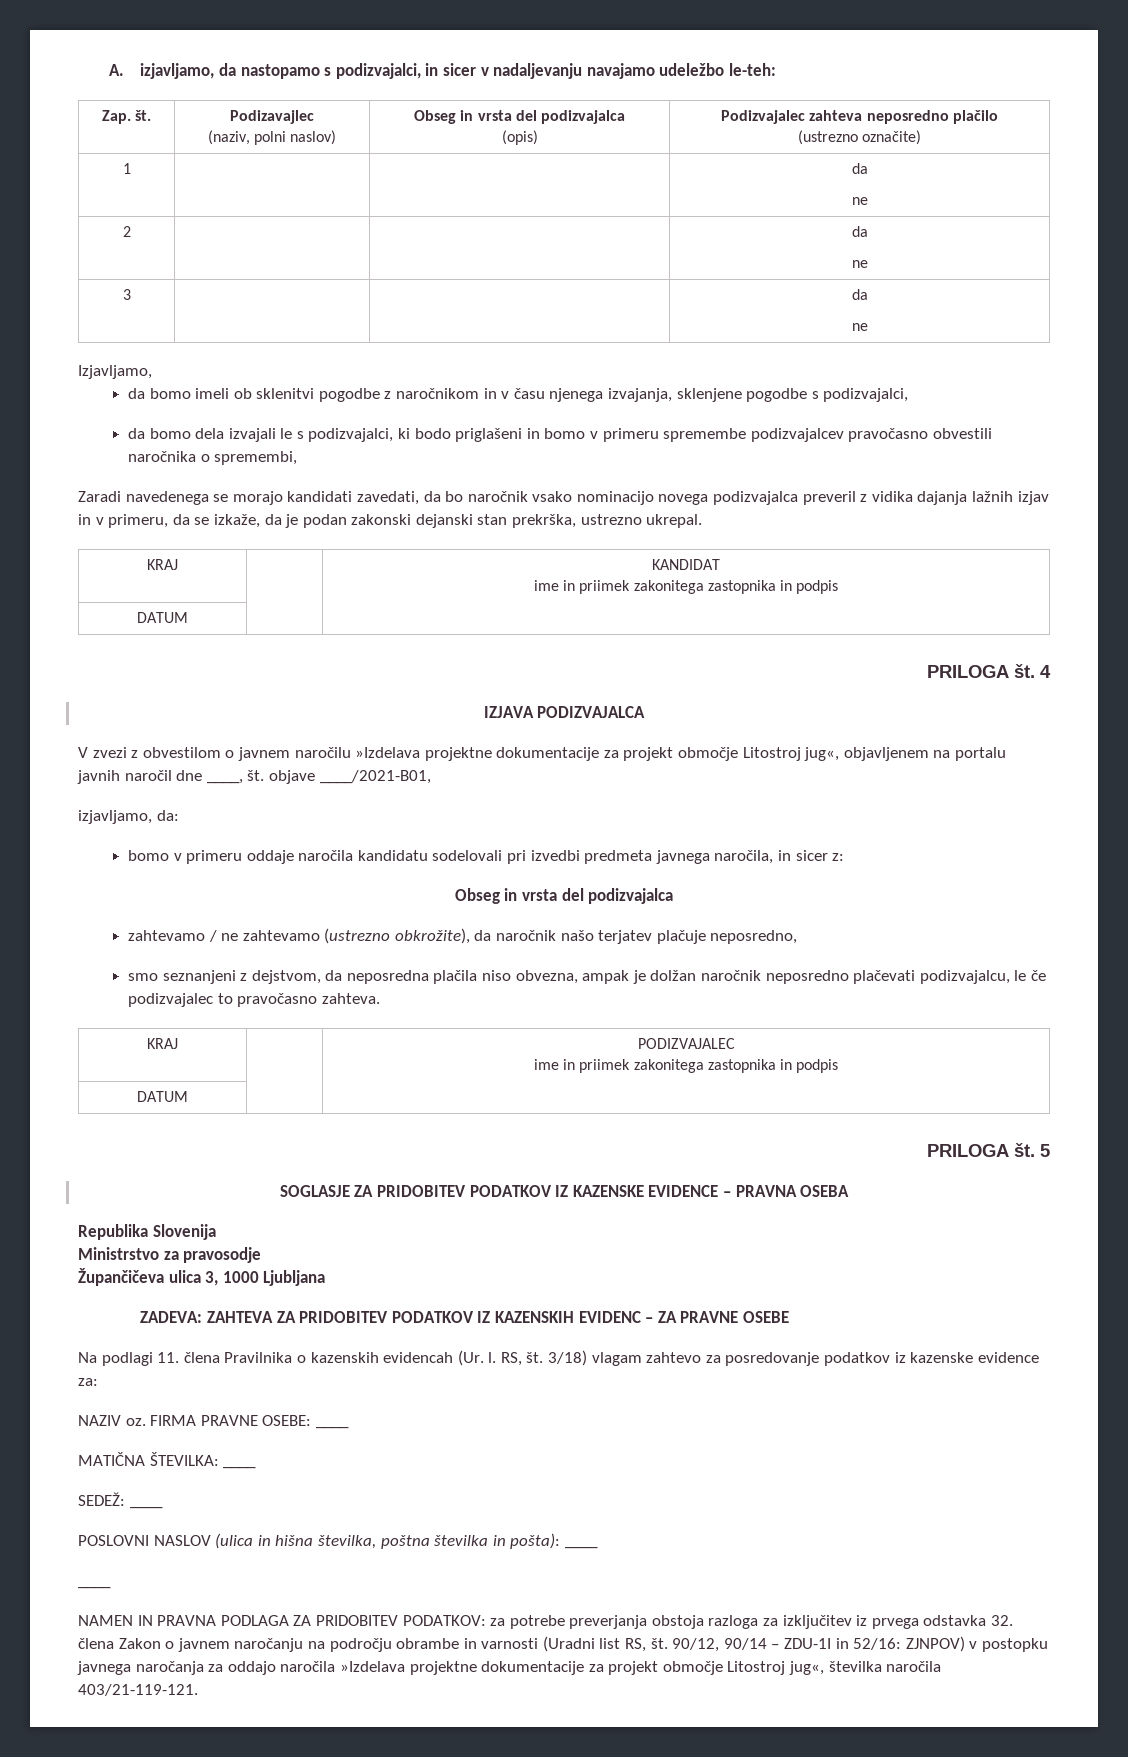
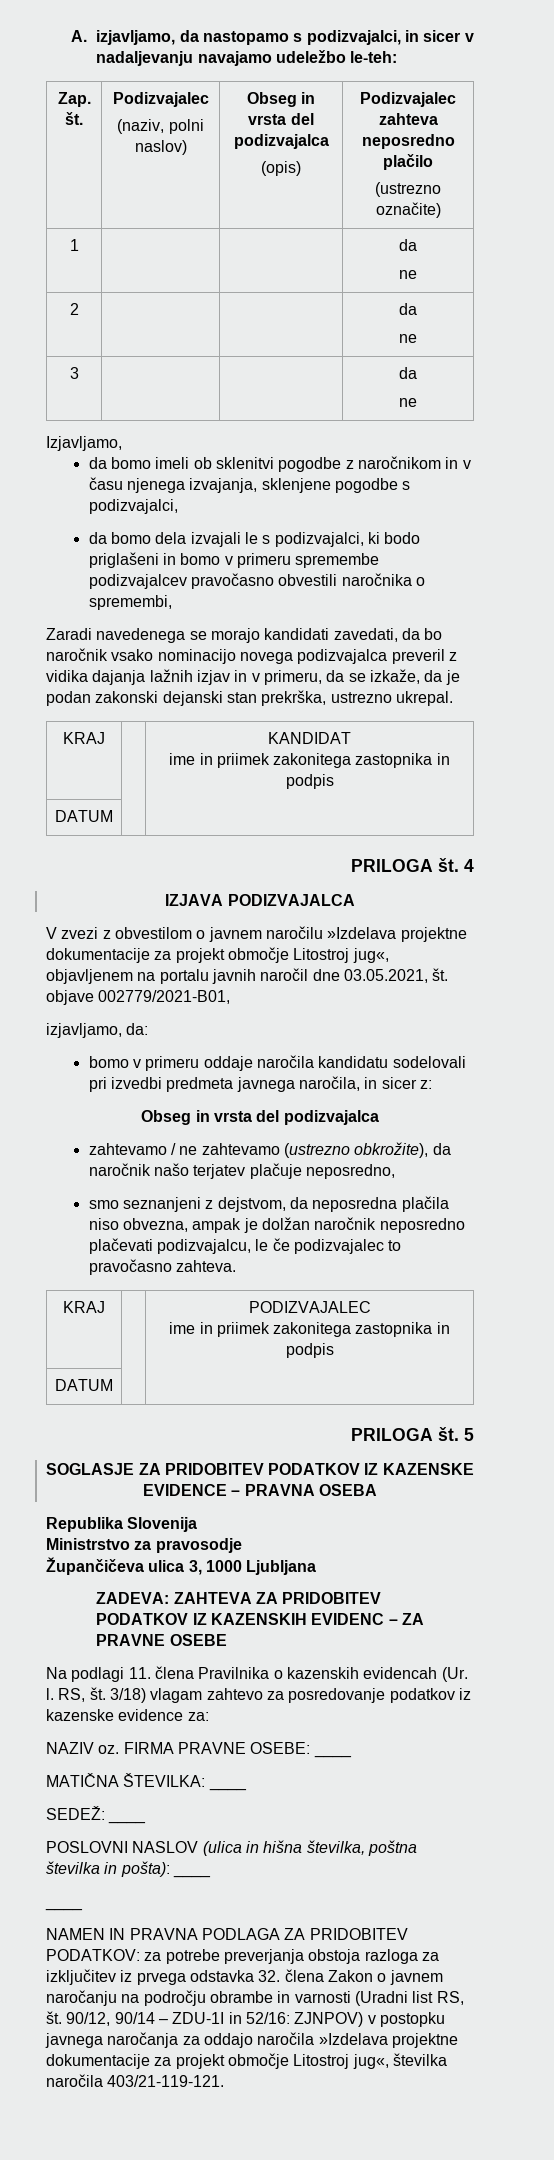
- Zap. št. | Podizavajlec
+ Zap. št. | Podizvajalec
- V zvezi z obvestilom o javnem naročilu »Izdelava projektne dokumentacije za projekt območje Litostroj jug«, objavljenem na portalu javnih naročil dne ____, št. objave ____/2021-B01,
+ V zvezi z obvestilom o javnem naročilu »Izdelava projektne dokumentacije za projekt območje Litostroj jug«, objavljenem na portalu javnih naročil dne 03.05.2021, št. objave 002779/2021-B01,

